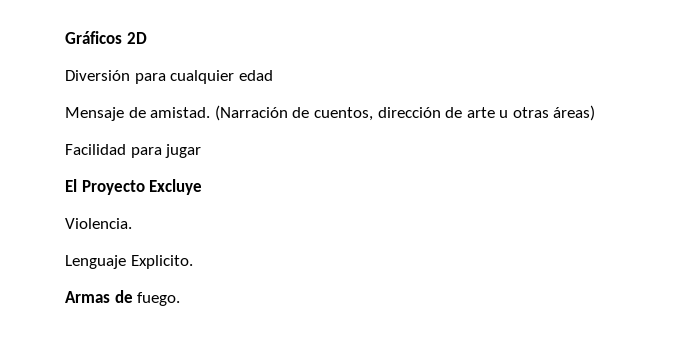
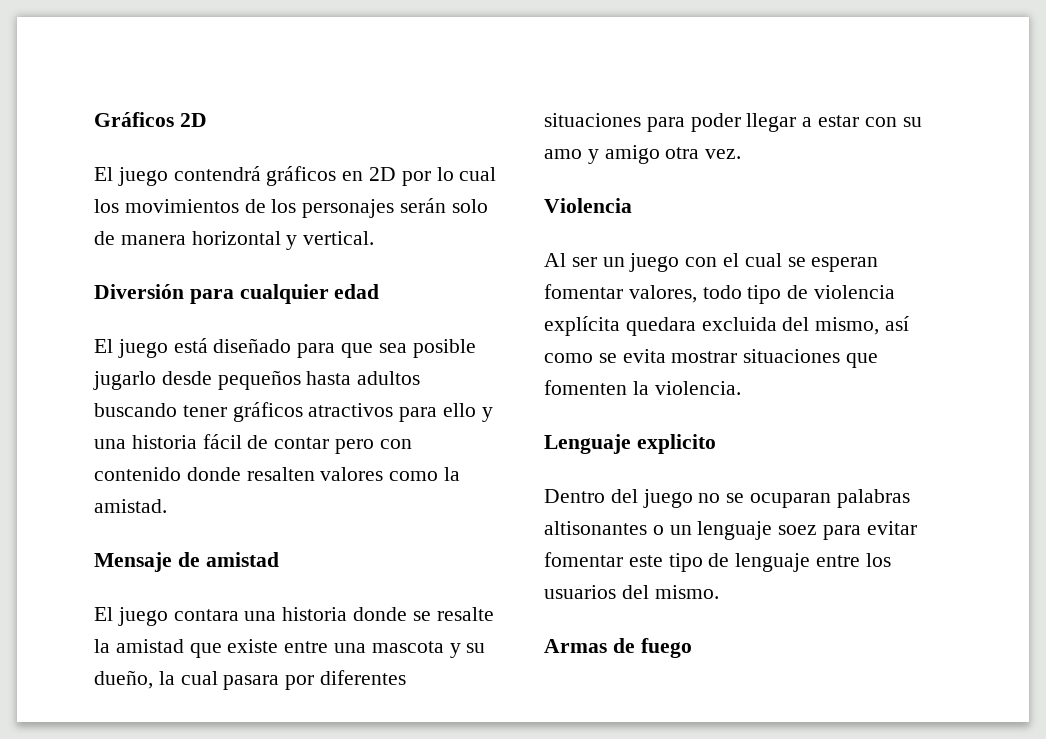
+ El juego contendrá gráficos en 2D por lo cual los movimientos de los personajes serán solo de manera horizontal y vertical.
  Diversión para cualquier edad
- Mensaje de amistad. (Narración de cuentos, dirección de arte u otras áreas)
- Facilidad para jugar
- El Proyecto Excluye
- Violencia.
- Lenguaje Explicito.
+ El juego está diseñado para que sea posible jugarlo desde pequeños hasta adultos buscando tener gráficos atractivos para ello y una historia fácil de contar pero con contenido donde resalten valores como la amistad.
+ Mensaje de amistad
+ El juego contara una historia donde se resalte la amistad que existe entre una mascota y su dueño, la cual pasara por diferentes situaciones para poder llegar a estar con su amo y amigo otra vez.
+ Violencia
+ Al ser un juego con el cual se esperan fomentar valores, todo tipo de violencia explícita quedara excluida del mismo, así como se evita mostrar situaciones que fomenten la violencia.
+ Lenguaje explicito
+ Dentro del juego no se ocuparan palabras altisonantes o un lenguaje soez para evitar fomentar este tipo de lenguaje entre los usuarios del mismo.
- Armas de fuego.
+ Armas de fuego

